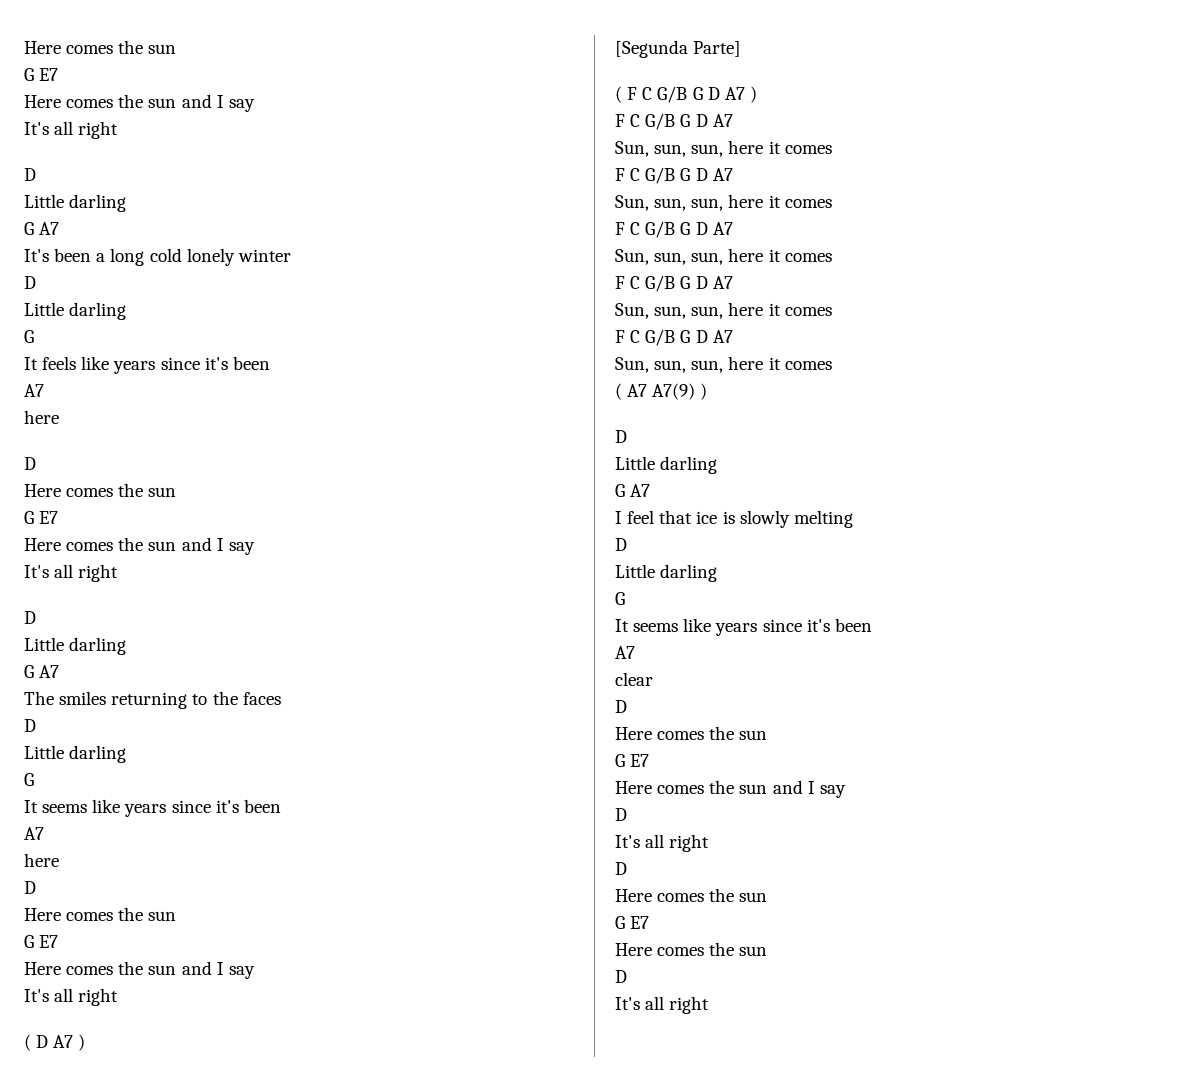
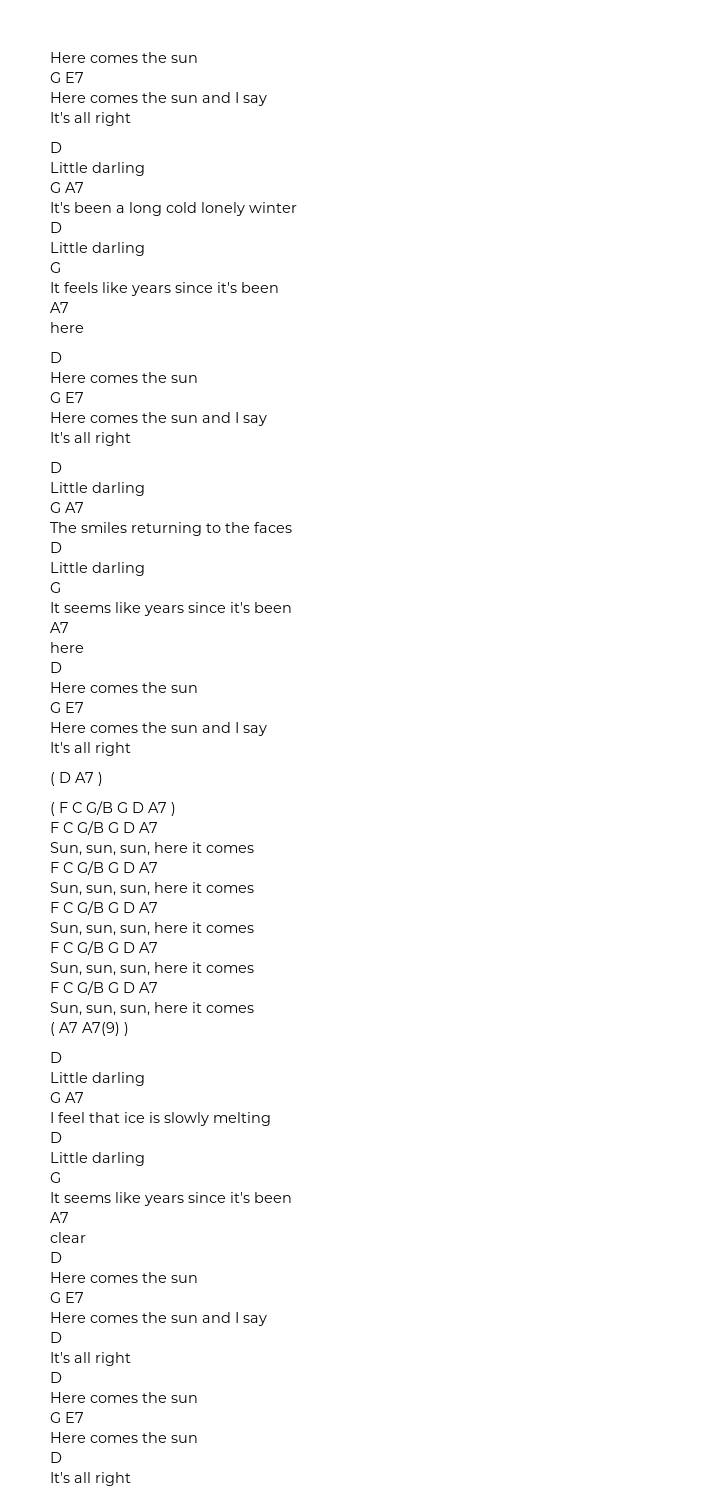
- [Segunda Parte]

